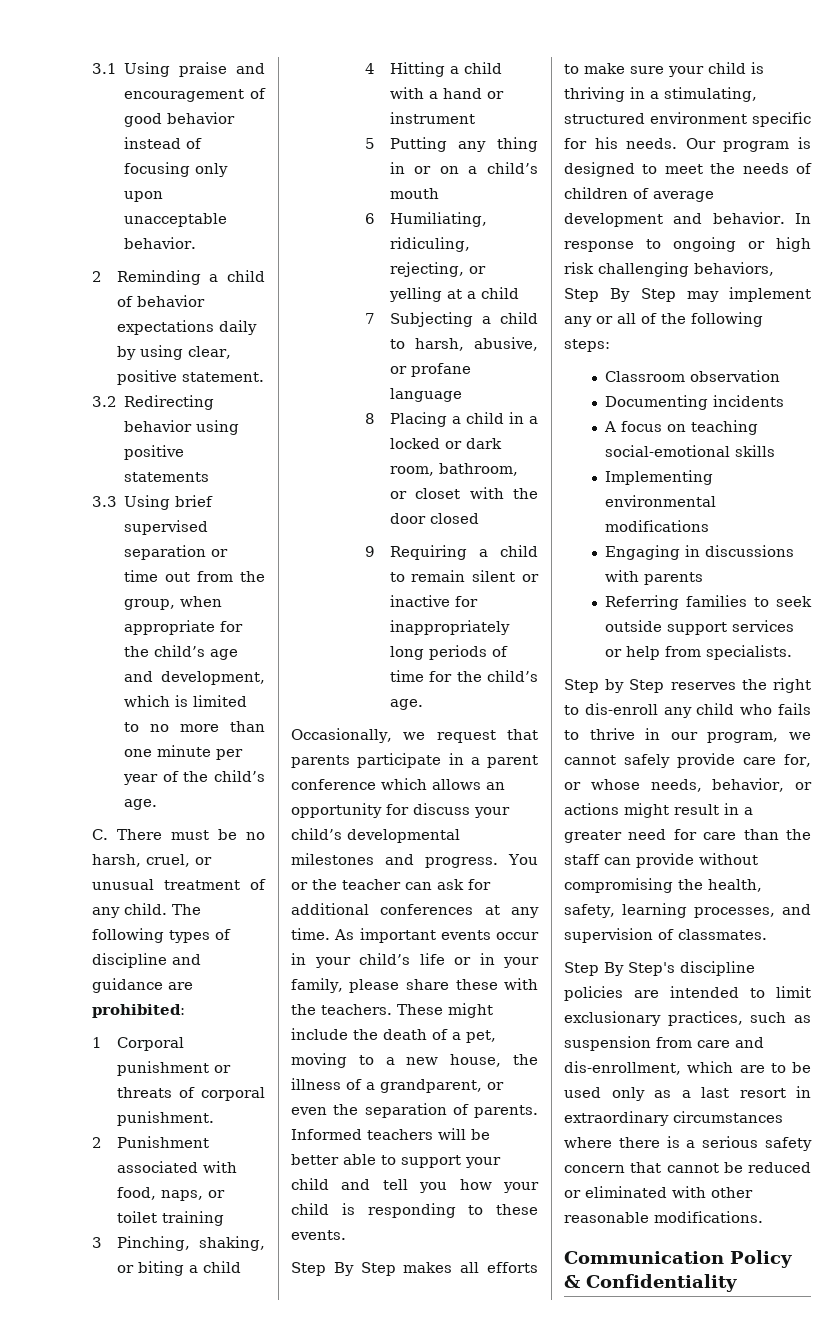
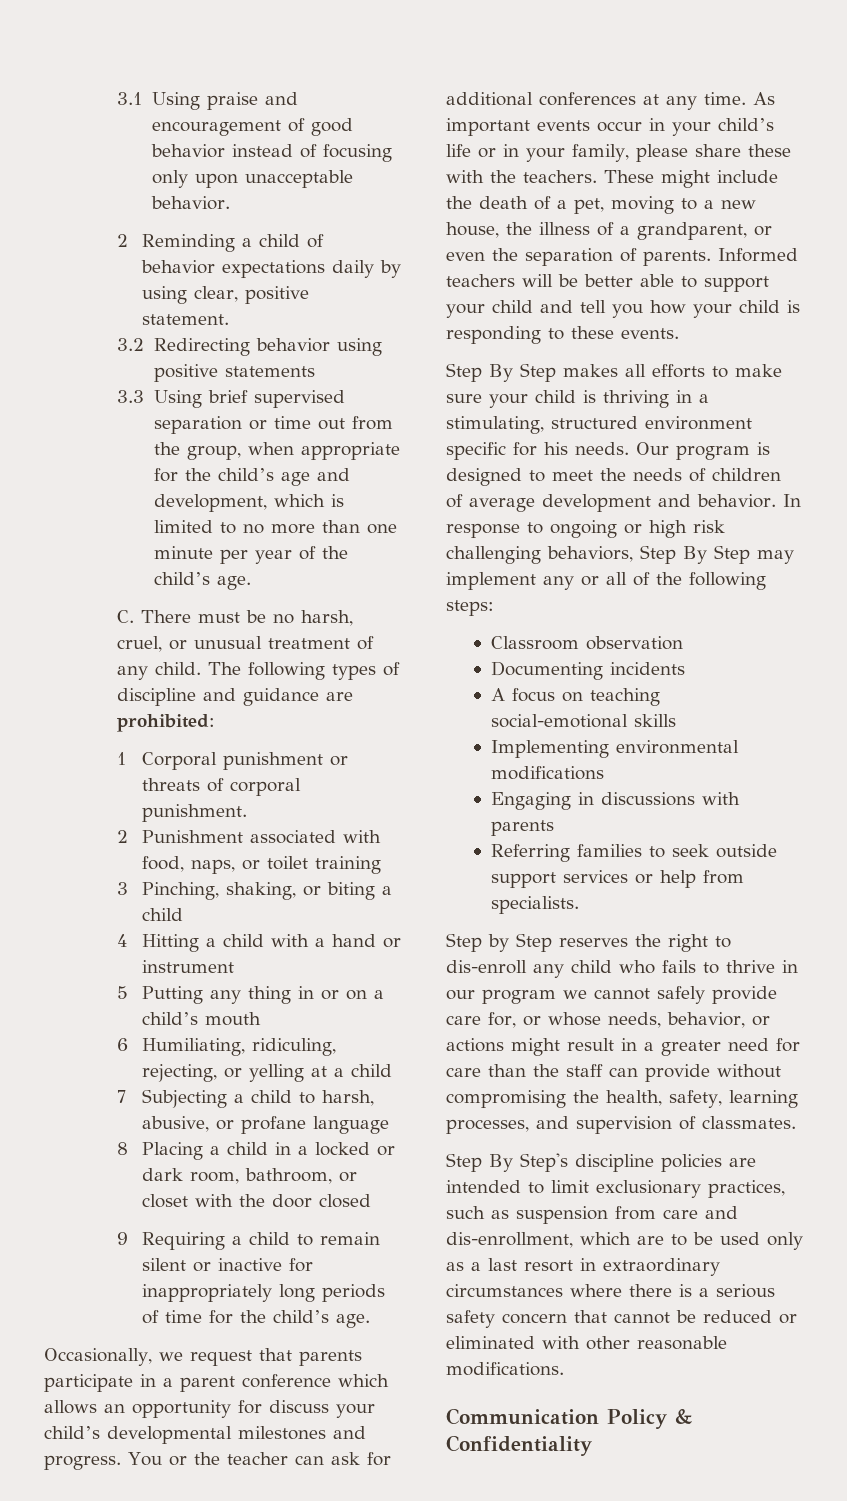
- Step by Step reserves the right to dis-enroll any child who fails to thrive in our program, we cannot safely provide care for, or whose needs, behavior, or actions might result in a greater need for care than the staff can provide without compromising the health, safety, learning processes, and supervision of classmates.
+ Step by Step reserves the right to dis-enroll any child who fails to thrive in our program we cannot safely provide care for, or whose needs, behavior, or actions might result in a greater need for care than the staff can provide without compromising the health, safety, learning processes, and supervision of classmates.

